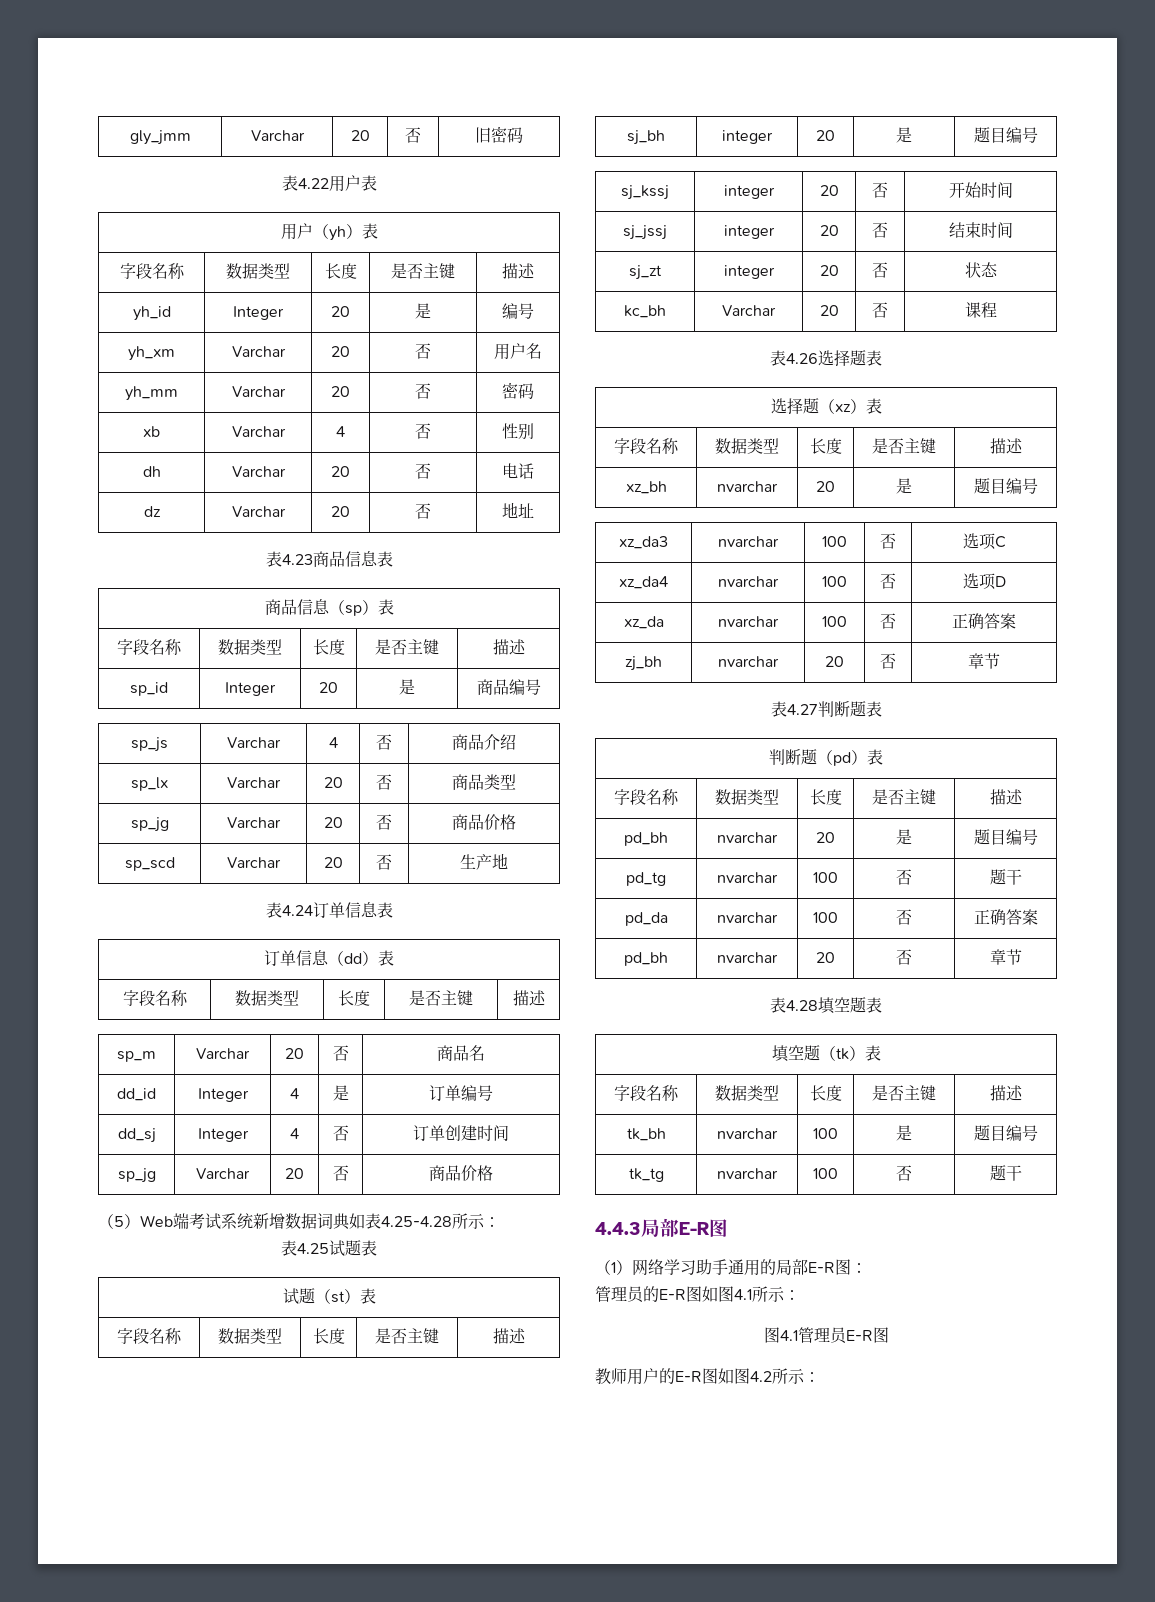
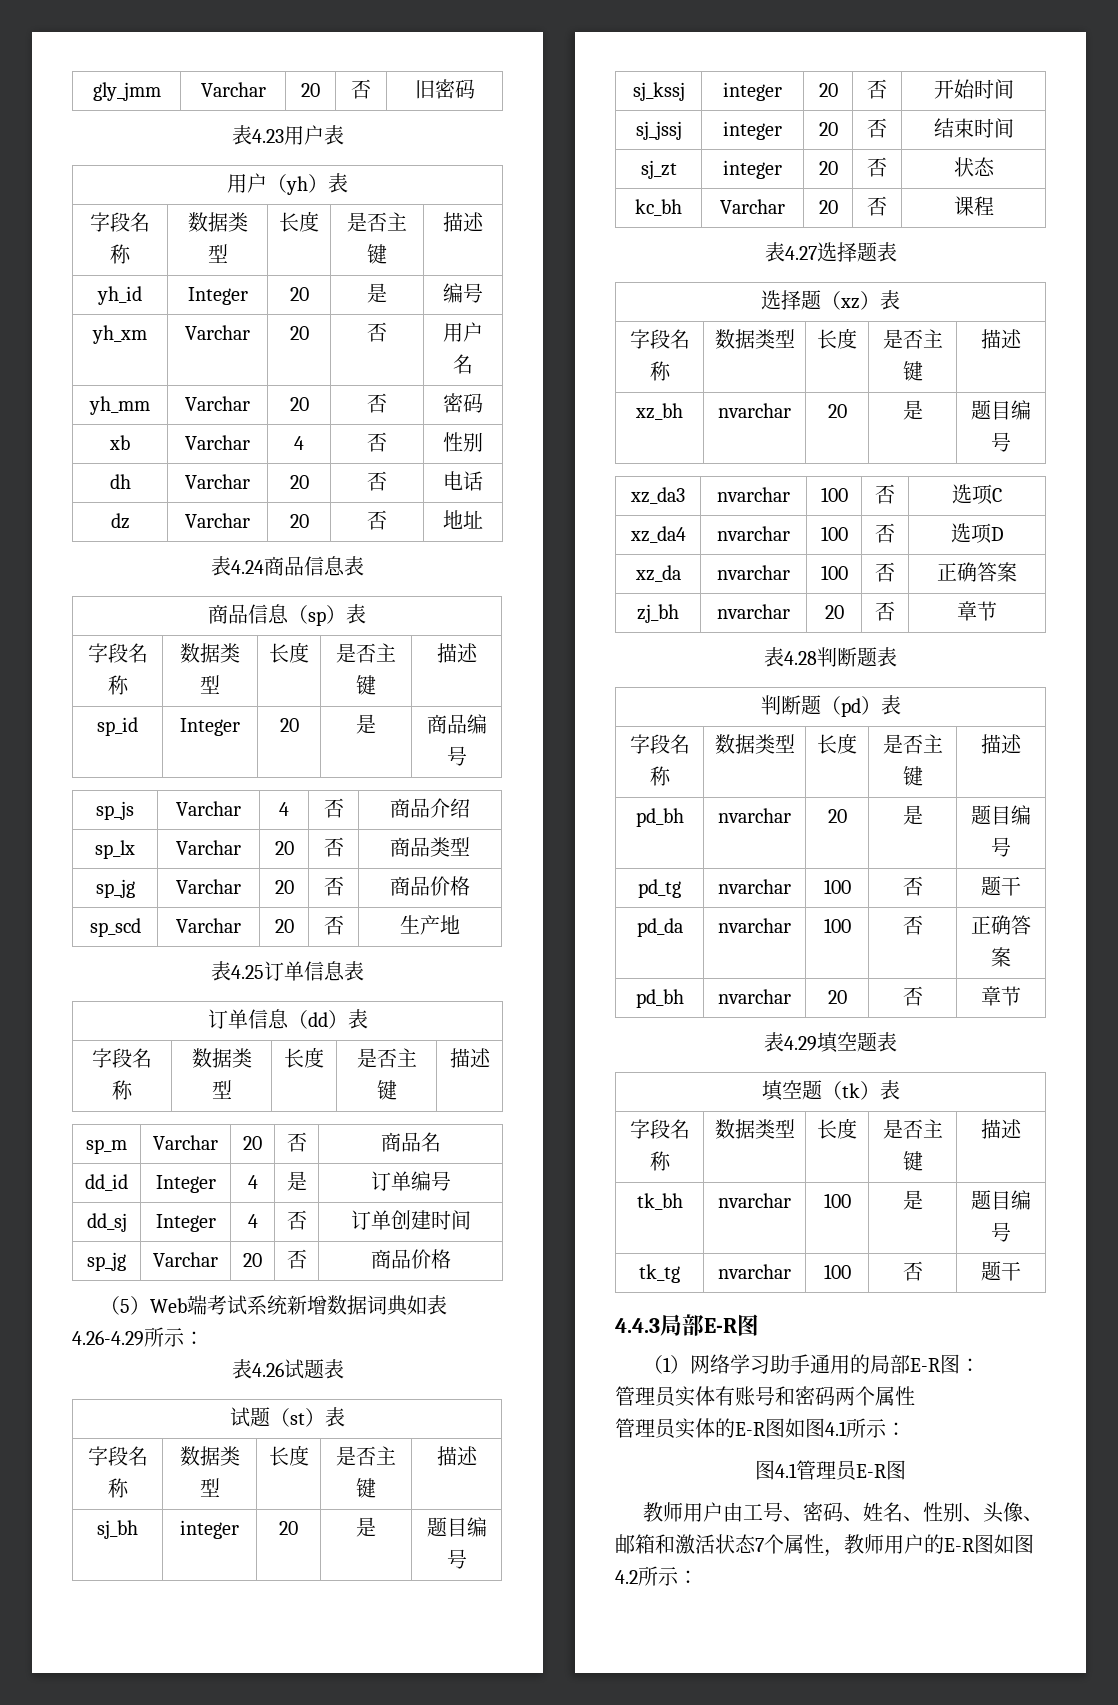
- 表4.22用户表
+ 表4.23用户表
- 表4.23商品信息表
+ 表4.24商品信息表
- 表4.24订单信息表
+ 表4.25订单信息表
- （5）Web端考试系统新增数据词典如表4.25-4.28所示：
+ （5）Web端考试系统新增数据词典如表4.26-4.29所示：
- 表4.25试题表
+ 表4.26试题表
- 表4.26选择题表
+ 表4.27选择题表
- 表4.27判断题表
+ 表4.28判断题表
- 表4.28填空题表
+ 表4.29填空题表
- 管理员的E-R图如图4.1所示：
+ 管理员实体有账号和密码两个属性
+ 管理员实体的E-R图如图4.1所示：
- 教师用户的E-R图如图4.2所示：
+ 教师用户由工号、密码、姓名、性别、头像、邮箱和激活状态7个属性，教师用户的E-R图如图4.2所示：

